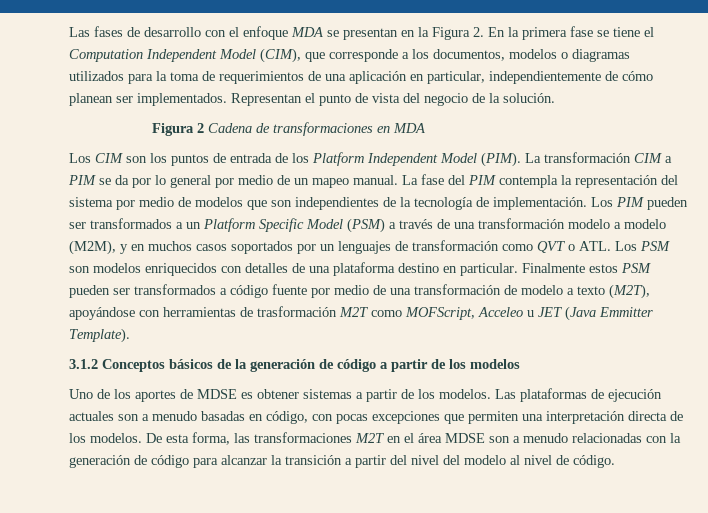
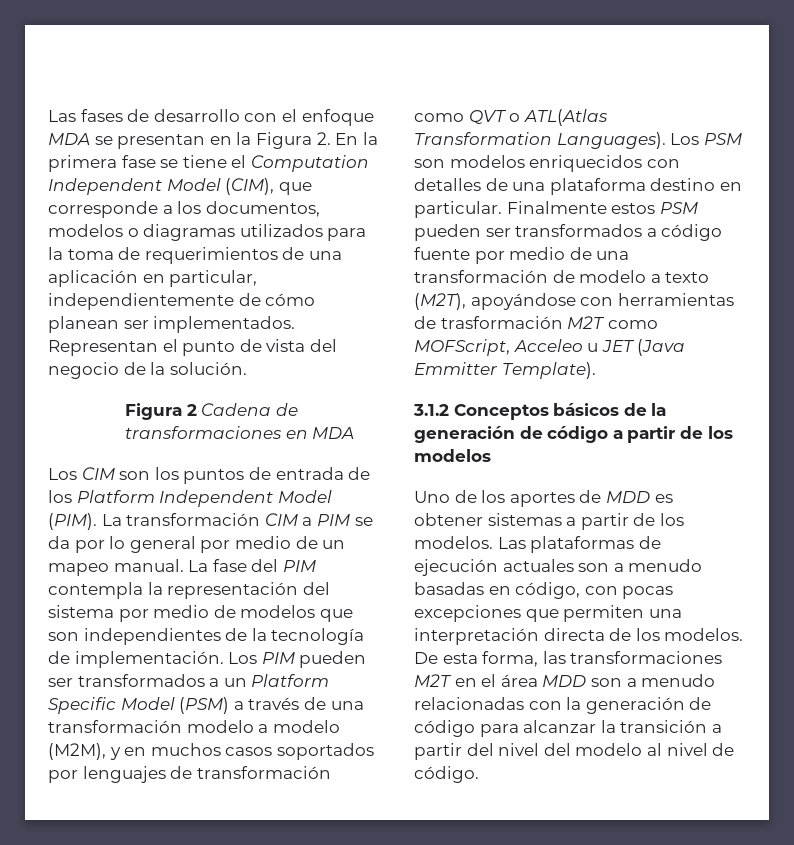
- Los PIM pueden ser transformados a un Platform Specific Model (PSM) a través de una transformación modelo a modelo (M2M), y en muchos casos soportados por un lenguajes de transformación como QVT o ATL. Los PSM son modelos enriquecidos con detalles de una plataforma destino en particular.
+ Los PIM pueden ser transformados a un Platform Specific Model (PSM) a través de una transformación modelo a modelo (M2M), y en muchos casos soportados por lenguajes de transformación como QVT o ATL(Atlas Transformation Languages). Los PSM son modelos enriquecidos con detalles de una plataforma destino en particular.
- Uno de los aportes de MDSE es obtener sistemas a partir de los modelos.
+ Uno de los aportes de MDD es obtener sistemas a partir de los modelos.
- De esta forma, las transformaciones M2T en el área MDSE son a menudo relacionadas con la generación de código para alcanzar la transición a partir del nivel del modelo al nivel de código.
+ De esta forma, las transformaciones M2T en el área MDD son a menudo relacionadas con la generación de código para alcanzar la transición a partir del nivel del modelo al nivel de código.

